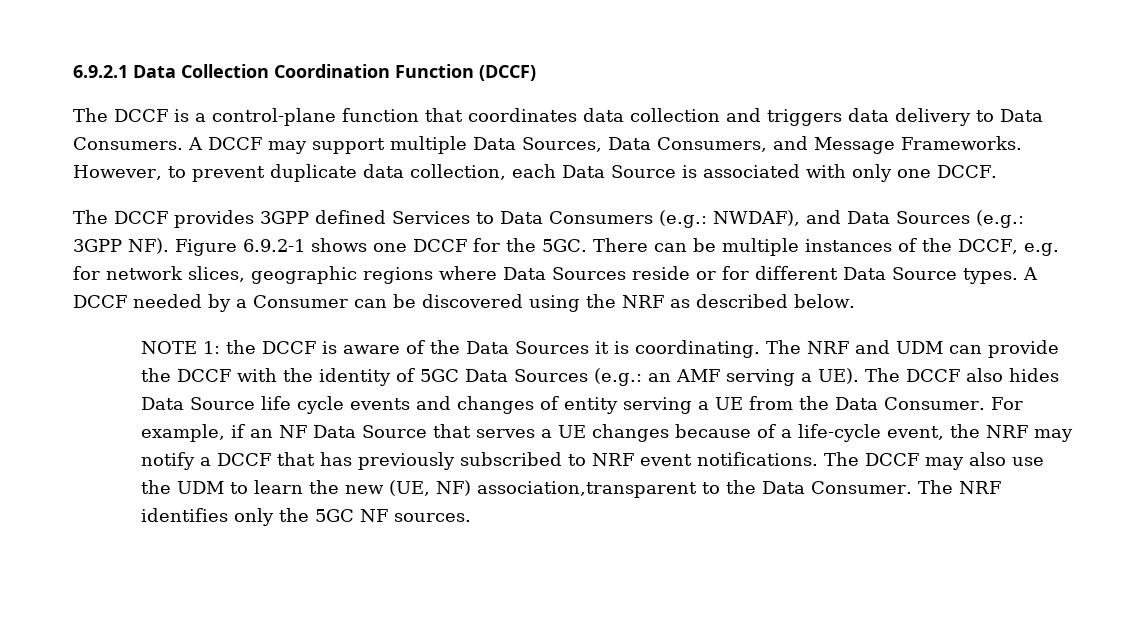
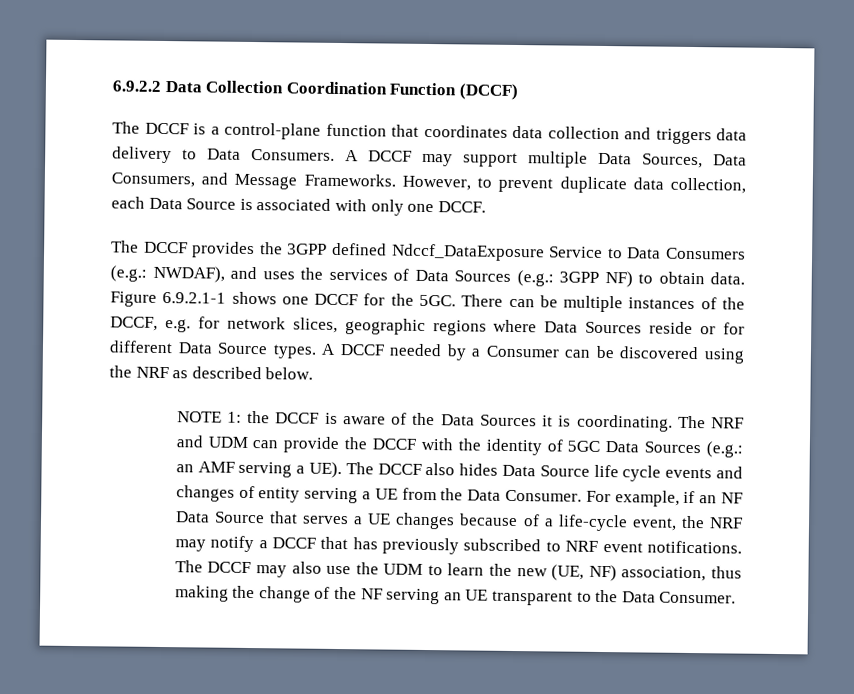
- 6.9.2.1 Data Collection Coordination Function (DCCF)
+ 6.9.2.2 Data Collection Coordination Function (DCCF)
- The DCCF provides 3GPP defined Services to Data Consumers (e.g.: NWDAF), and Data Sources (e.g.: 3GPP NF). Figure 6.9.2-1 shows one DCCF for the 5GC.
+ The DCCF provides the 3GPP defined Ndccf_DataExposure Service to Data Consumers (e.g.: NWDAF), and uses the services of Data Sources (e.g.: 3GPP NF) to obtain data. Figure 6.9.2.1-1 shows one DCCF for the 5GC.
- The DCCF may also use the UDM to learn the new (UE, NF) association,transparent to the Data Consumer. The NRF identifies only the 5GC NF sources.
+ The DCCF may also use the UDM to learn the new (UE, NF) association, thus making the change of the NF serving an UE transparent to the Data Consumer.

